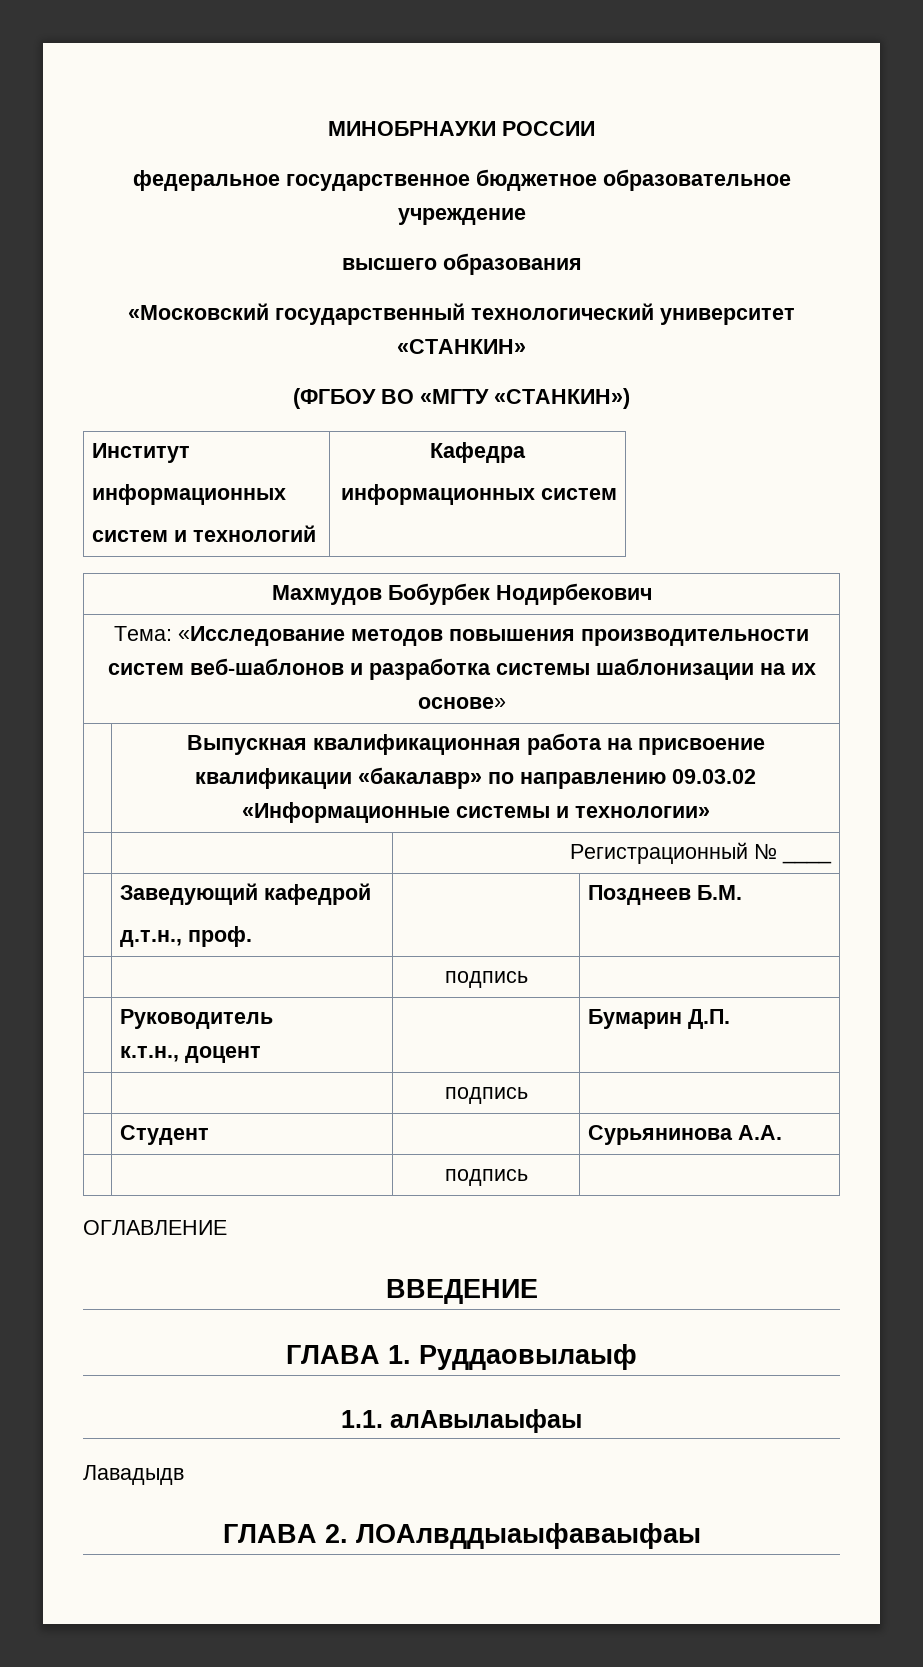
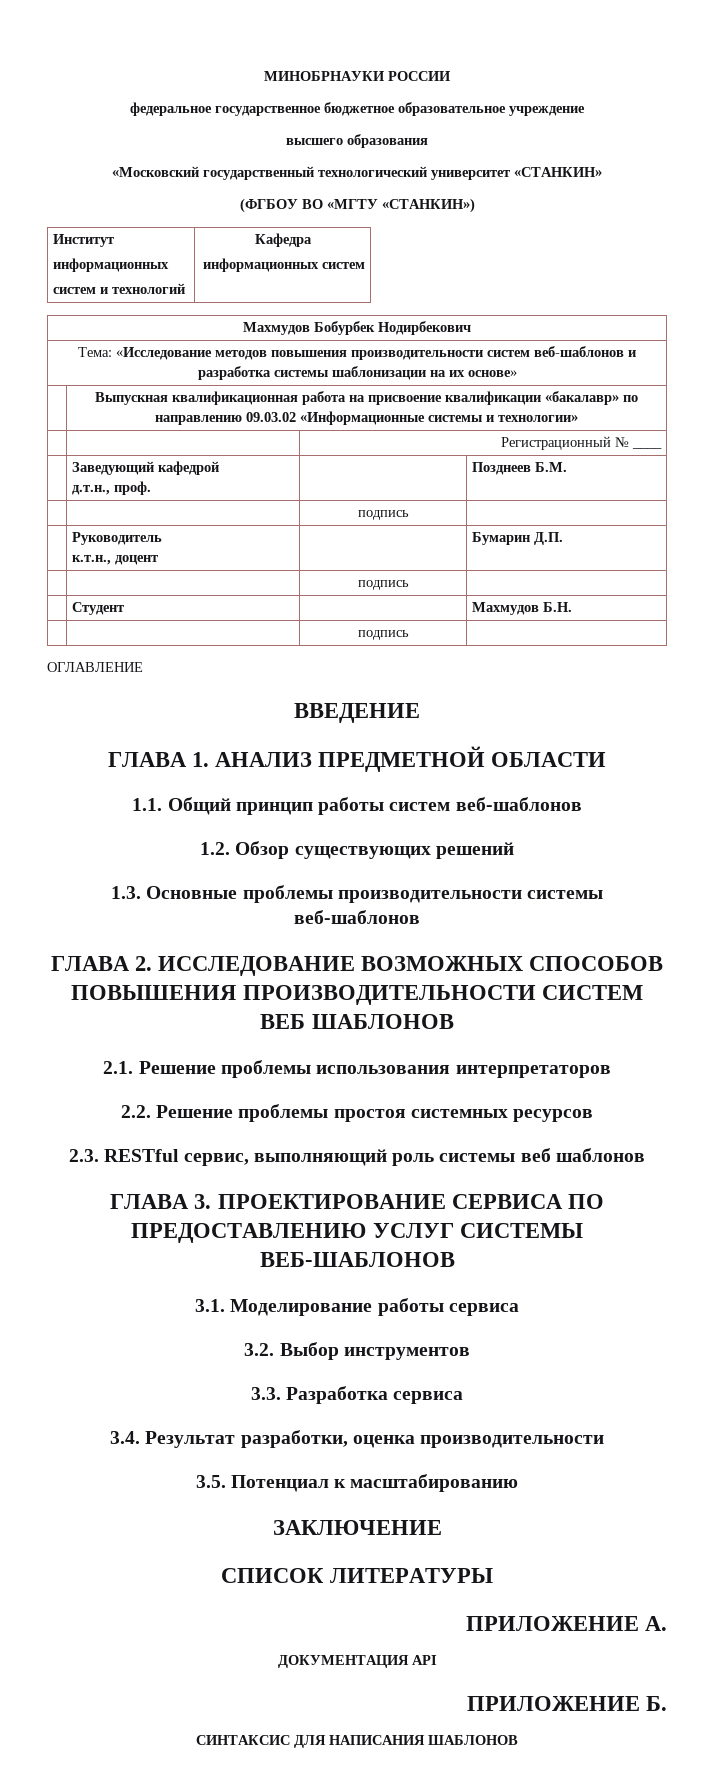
- | Студент | | Сурьянинова А.А.
+ | Студент | | Махмудов Б.Н.
- ГЛАВА 1. Руддаовылаыф
- 1.1. алАвылаыфаы
- Лавадыдв
- ГЛАВА 2. ЛОАлвддыаыфаваыфаы
+ ГЛАВА 1. АНАЛИЗ ПРЕДМЕТНОЙ ОБЛАСТИ
+ 1.1. Общий принцип работы систем веб-шаблонов
+ 1.2. Обзор существующих решений
+ 1.3. Основные проблемы производительности системы веб-шаблонов
+ ГЛАВА 2. ИССЛЕДОВАНИЕ ВОЗМОЖНЫХ СПОСОБОВ ПОВЫШЕНИЯ ПРОИЗВОДИТЕЛЬНОСТИ СИСТЕМ ВЕБ ШАБЛОНОВ
+ 2.1. Решение проблемы использования интерпретаторов
+ 2.2. Решение проблемы простоя системных ресурсов
+ 2.3. RESTful сервис, выполняющий роль системы веб шаблонов
+ ГЛАВА 3. ПРОЕКТИРОВАНИЕ СЕРВИСА ПО ПРЕДОСТАВЛЕНИЮ УСЛУГ СИСТЕМЫ ВЕБ-ШАБЛОНОВ
+ 3.1. Моделирование работы сервиса
+ 3.2. Выбор инструментов
+ 3.3. Разработка сервиса
+ 3.4. Результат разработки, оценка производительности
+ 3.5. Потенциал к масштабированию
+ ЗАКЛЮЧЕНИЕ
+ СПИСОК ЛИТЕРАТУРЫ
+ ПРИЛОЖЕНИЕ А.
+ ДОКУМЕНТАЦИЯ API
+ ПРИЛОЖЕНИЕ Б.
+ СИНТАКСИС ДЛЯ НАПИСАНИЯ ШАБЛОНОВ

